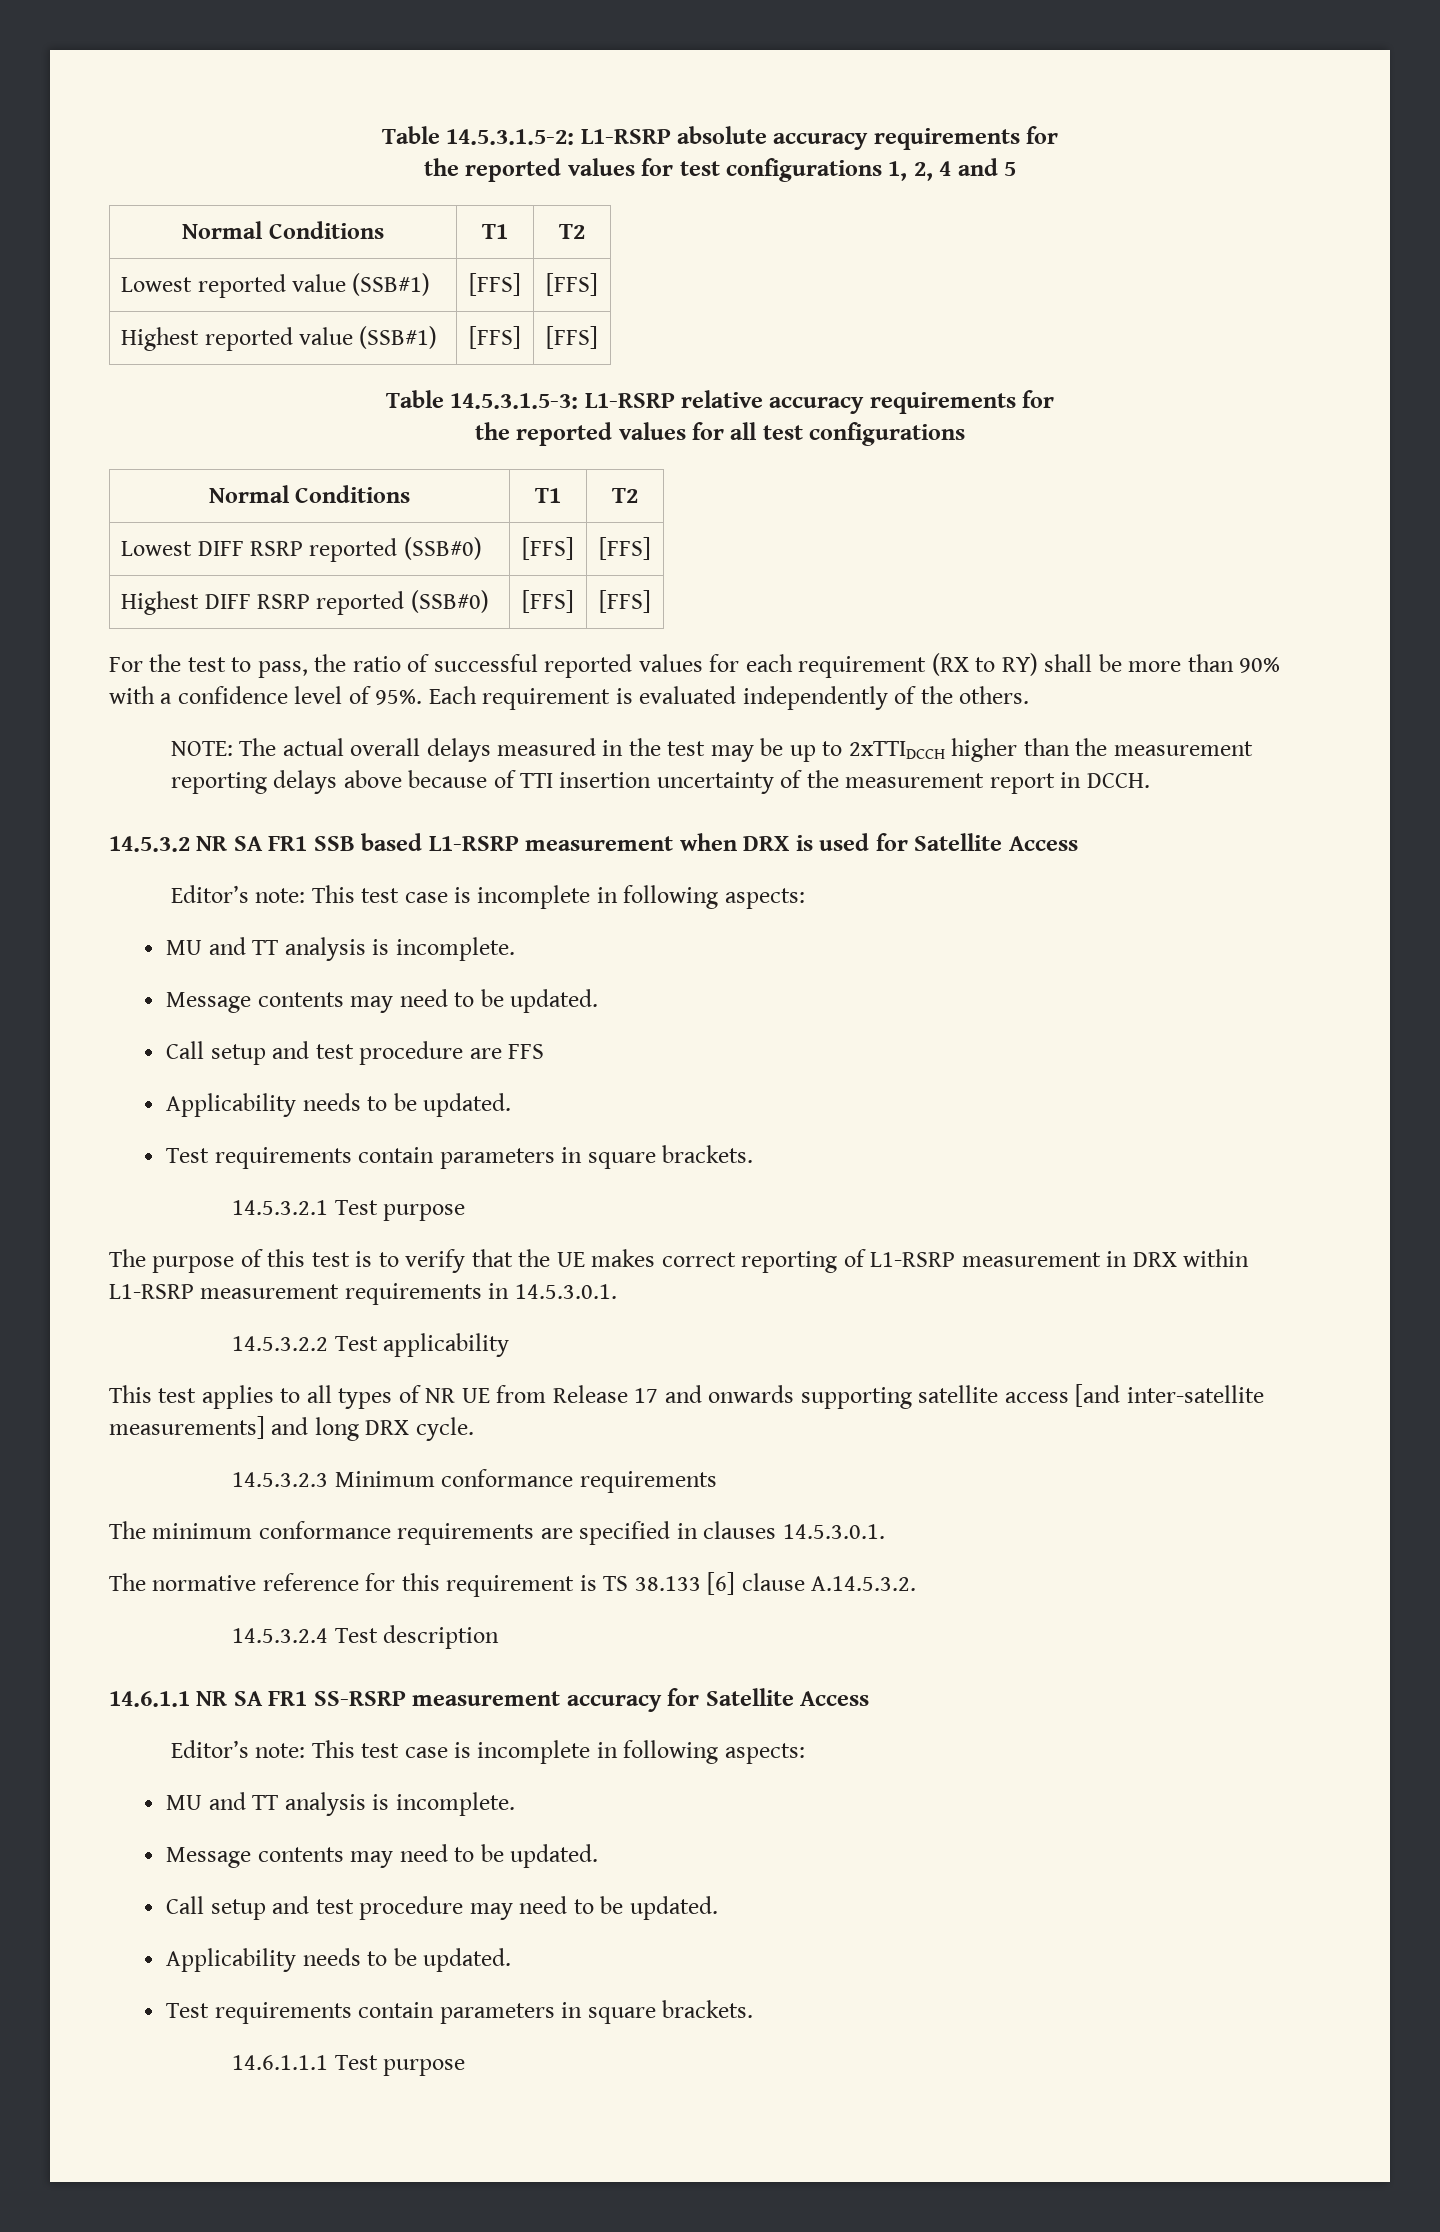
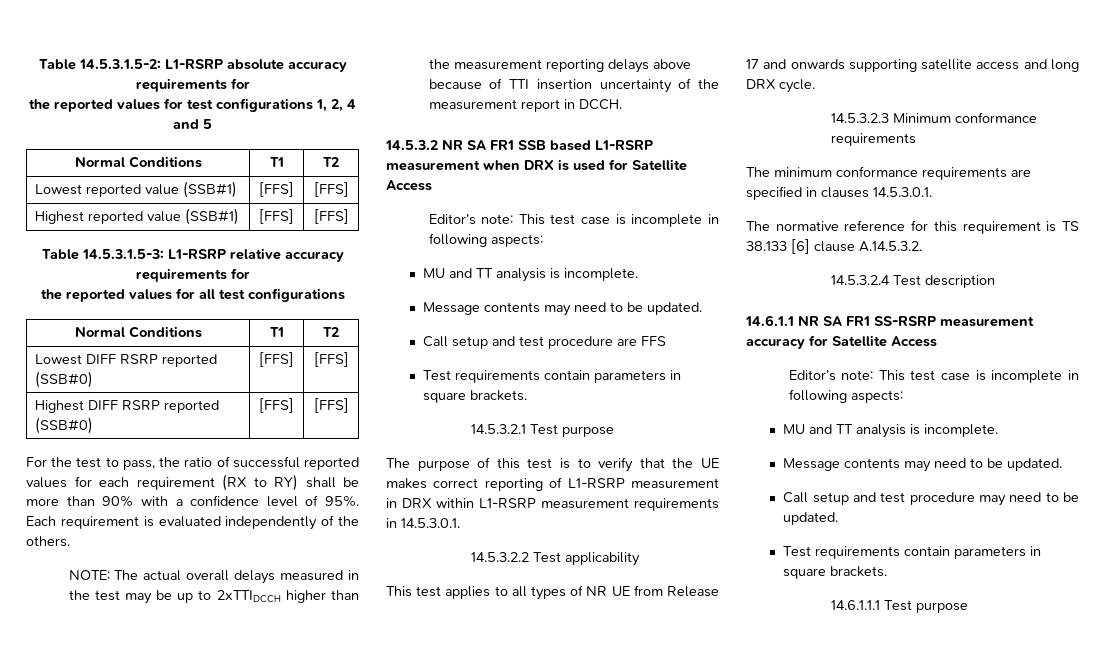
  Call setup and test procedure are FFS
- Applicability needs to be updated.
- This test applies to all types of NR UE from Release 17 and onwards supporting satellite access [and inter-satellite measurements] and long DRX cycle.
+ This test applies to all types of NR UE from Release 17 and onwards supporting satellite access and long DRX cycle.
  Call setup and test procedure may need to be updated.
- Applicability needs to be updated.

